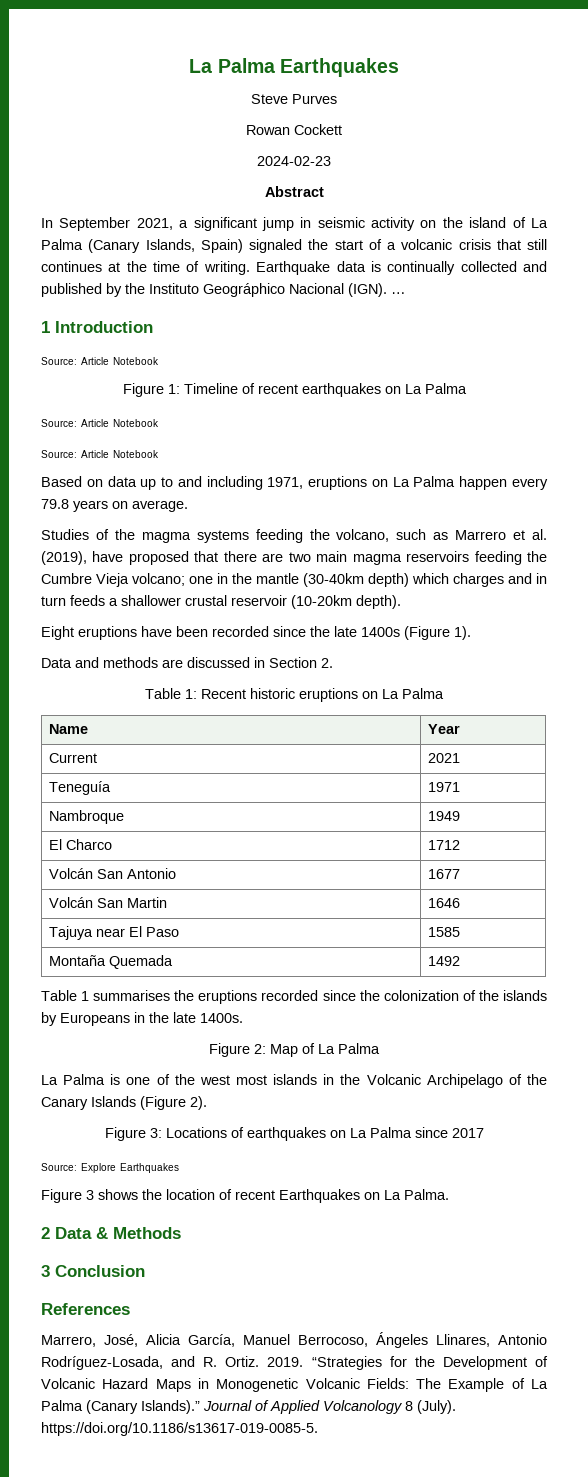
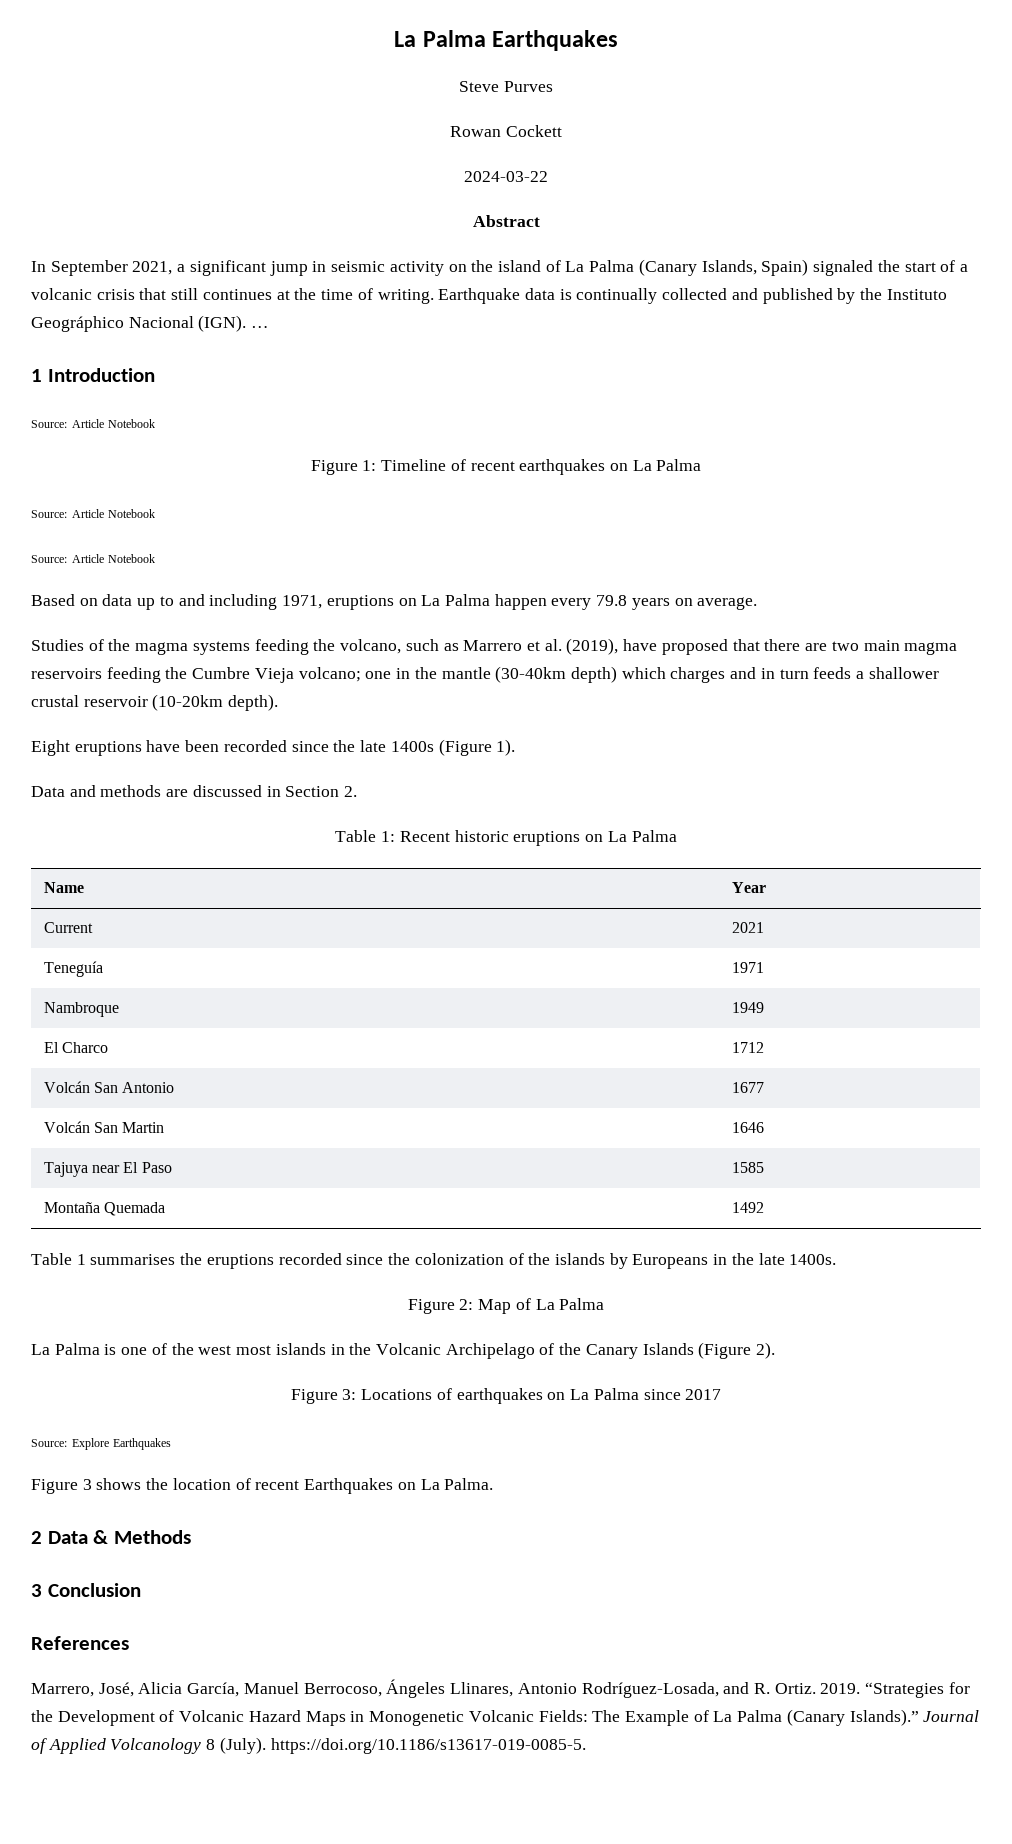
- 2024-02-23
+ 2024-03-22

